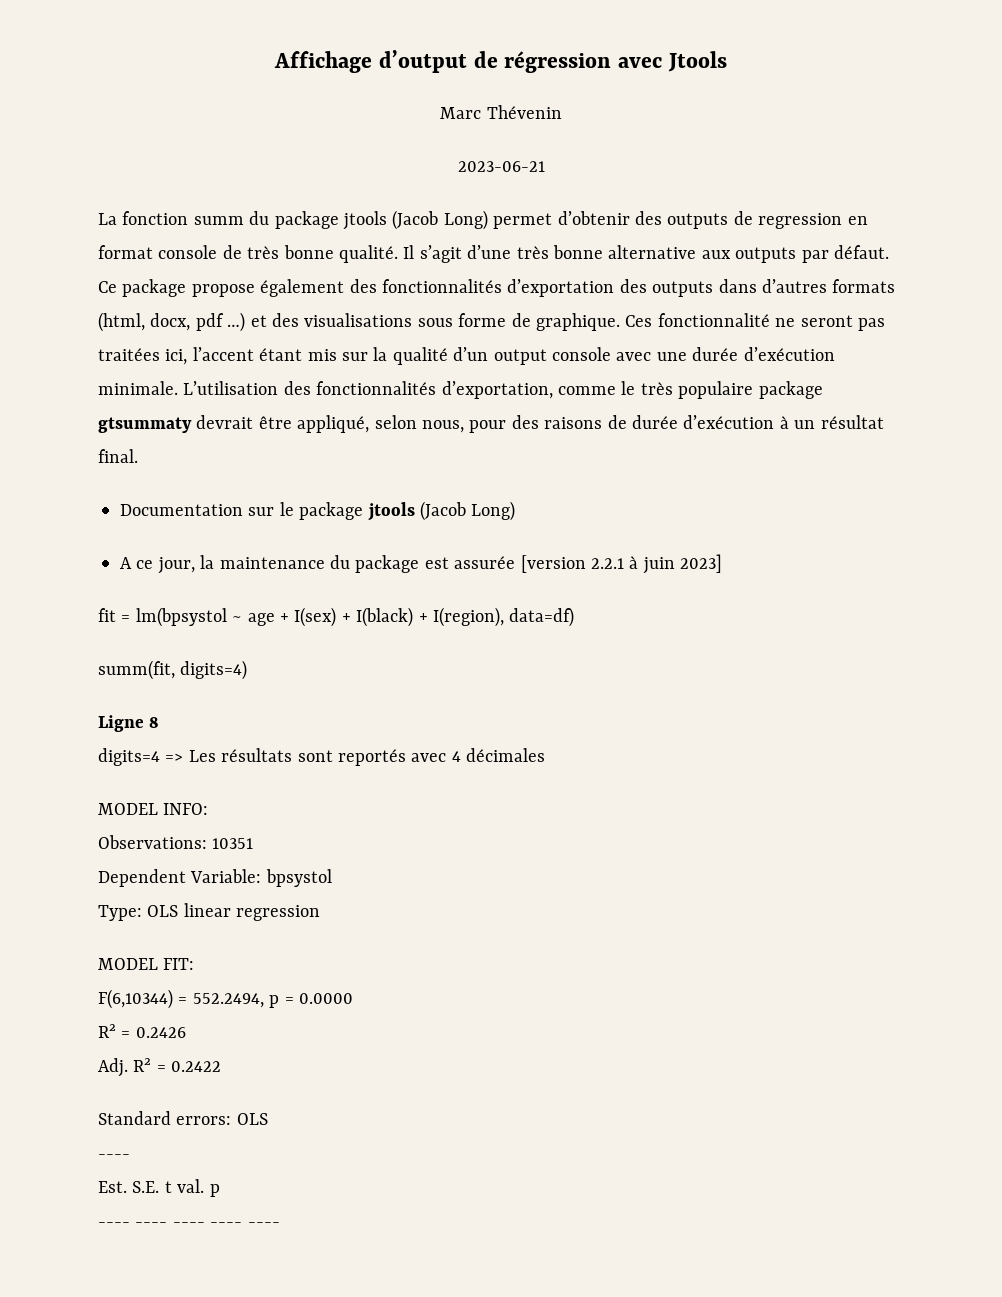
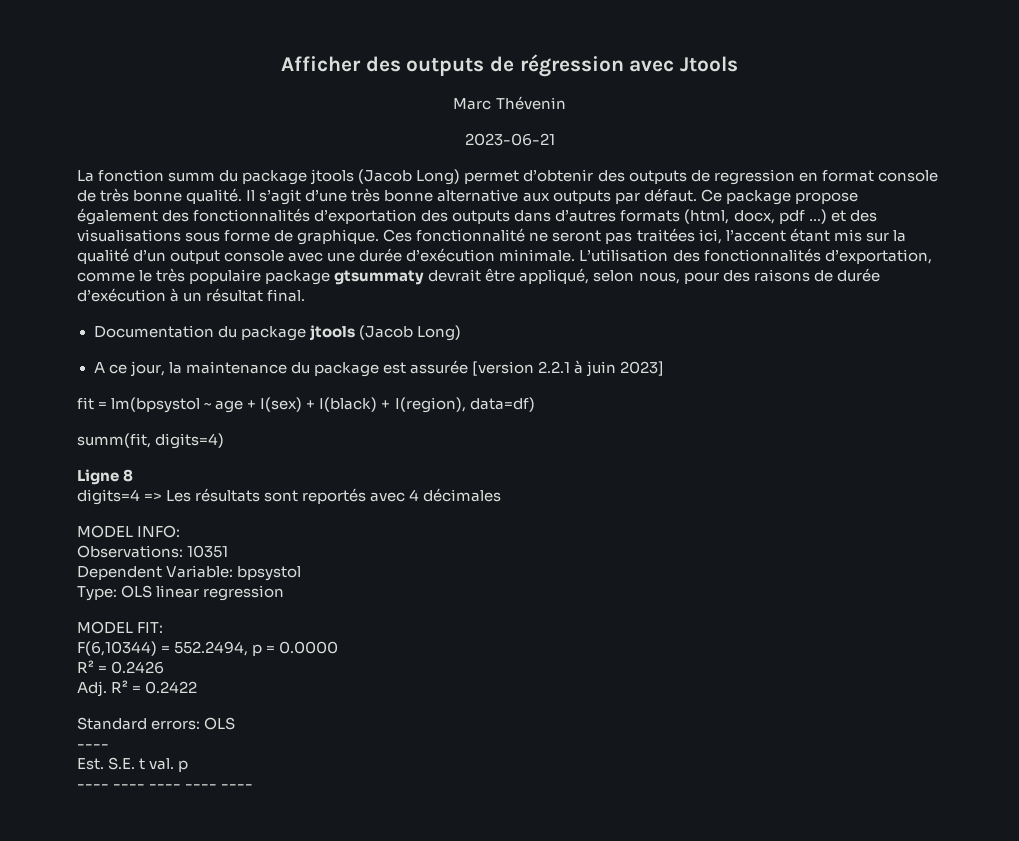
- Affichage d’output de régression avec Jtools
+ Afficher des outputs de régression avec Jtools
- Documentation sur le package jtools (Jacob Long)
+ Documentation du package jtools (Jacob Long)

